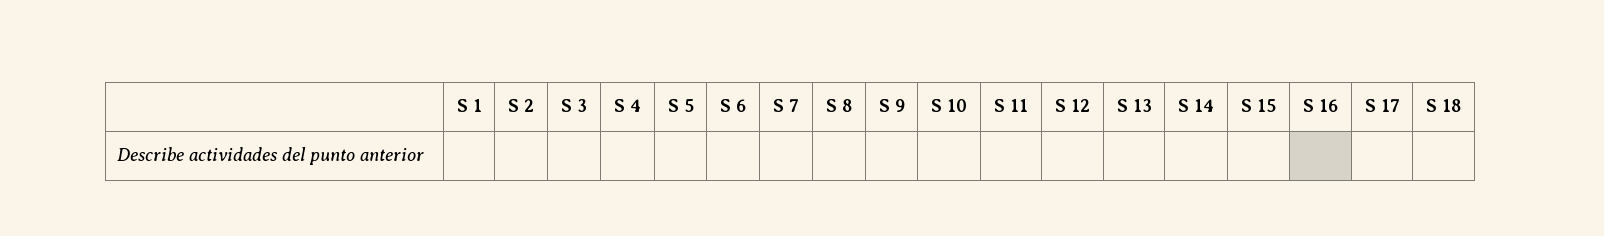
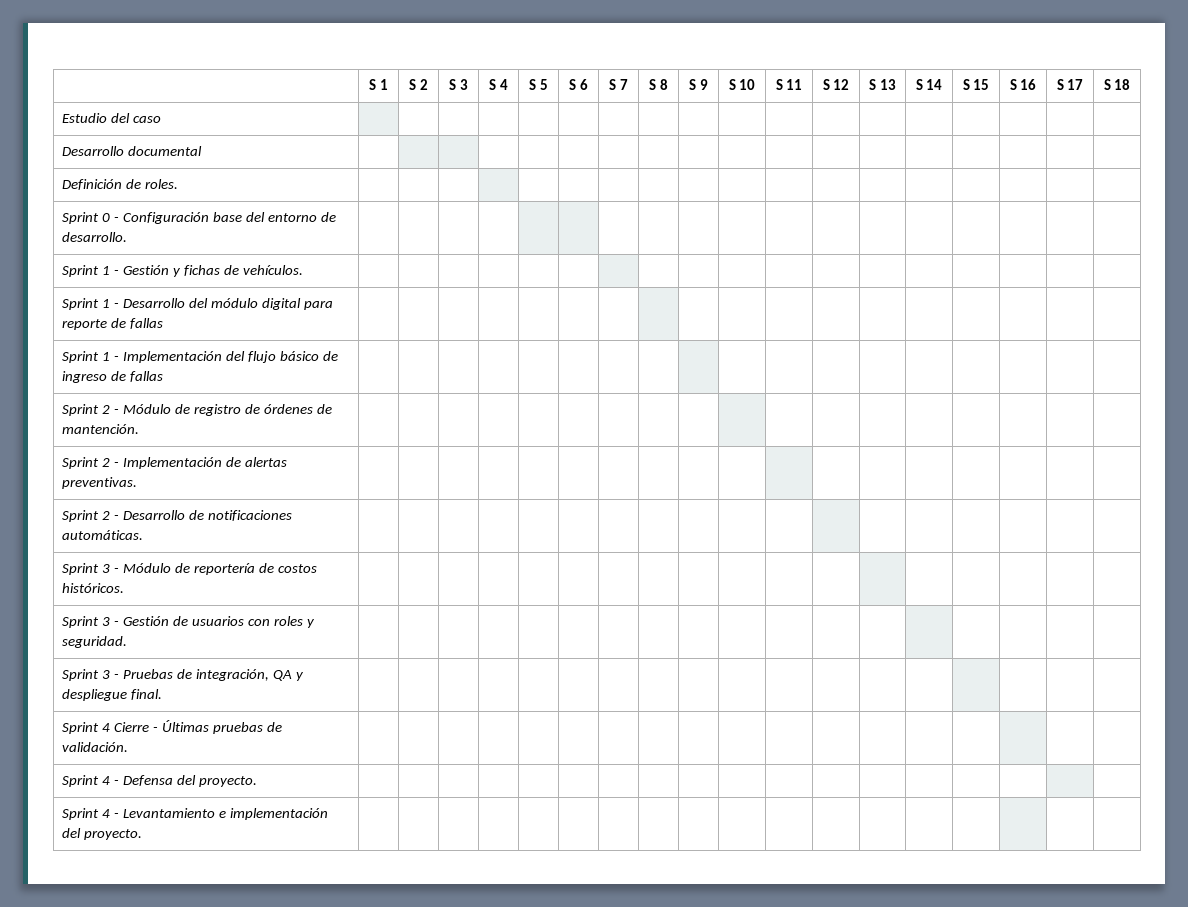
- Describe actividades del punto anterior | | | | | | | | | | | | | | | | | |
+ Estudio del caso | | | | | | | | | | | | | | | | | |
+ Desarrollo documental | | | | | | | | | | | | | | | | | |
+ Definición de roles. | | | | | | | | | | | | | | | | | |
+ Sprint 0 - Configuración base del entorno de desarrollo. | | | | | | | | | | | | | | | | | |
+ Sprint 1 - Gestión y fichas de vehículos. | | | | | | | | | | | | | | | | | |
+ Sprint 1 - Desarrollo del módulo digital para reporte de fallas | | | | | | | | | | | | | | | | | |
+ Sprint 1 - Implementación del flujo básico de ingreso de fallas | | | | | | | | | | | | | | | | | |
+ Sprint 2 - Módulo de registro de órdenes de mantención. | | | | | | | | | | | | | | | | | |
+ Sprint 2 - Implementación de alertas preventivas. | | | | | | | | | | | | | | | | | |
+ Sprint 2 - Desarrollo de notificaciones automáticas. | | | | | | | | | | | | | | | | | |
+ Sprint 3 - Módulo de reportería de costos históricos. | | | | | | | | | | | | | | | | | |
+ Sprint 3 - Gestión de usuarios con roles y seguridad. | | | | | | | | | | | | | | | | | |
+ Sprint 3 - Pruebas de integración, QA y despliegue final. | | | | | | | | | | | | | | | | | |
+ Sprint 4 Cierre - Últimas pruebas de validación. | | | | | | | | | | | | | | | | | |
+ Sprint 4 - Defensa del proyecto. | | | | | | | | | | | | | | | | | |
+ Sprint 4 - Levantamiento e implementación del proyecto. | | | | | | | | | | | | | | | | | |

